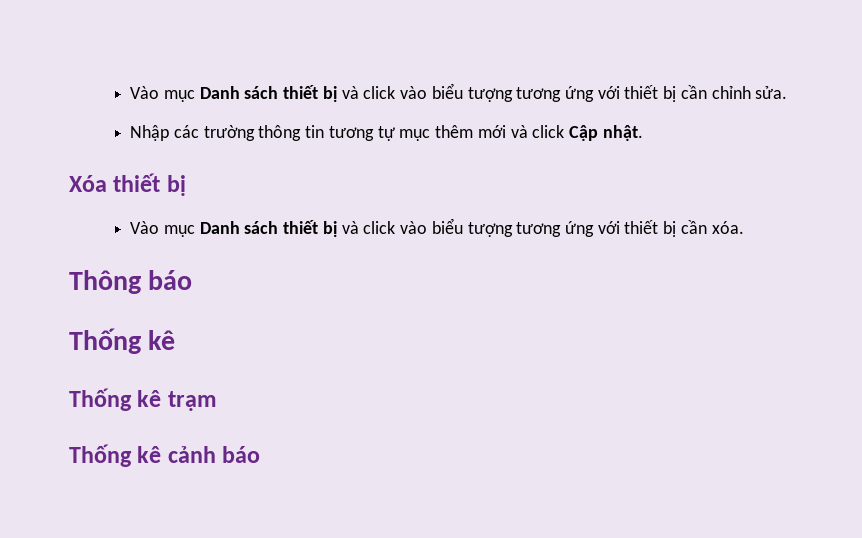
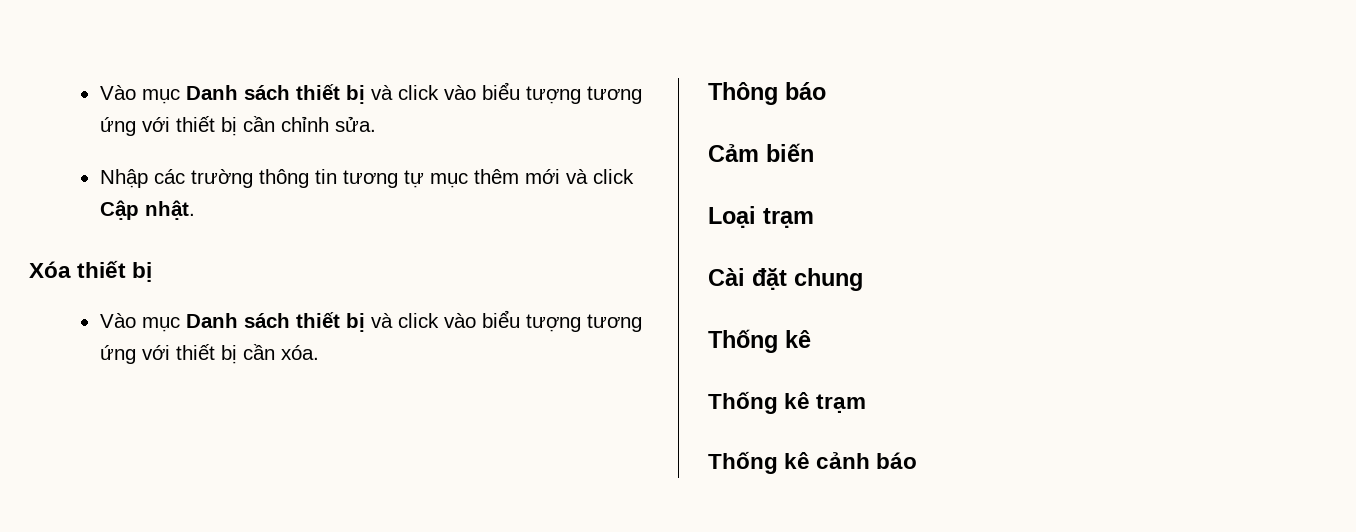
+ Cảm biến
+ Loại trạm
+ Cài đặt chung

